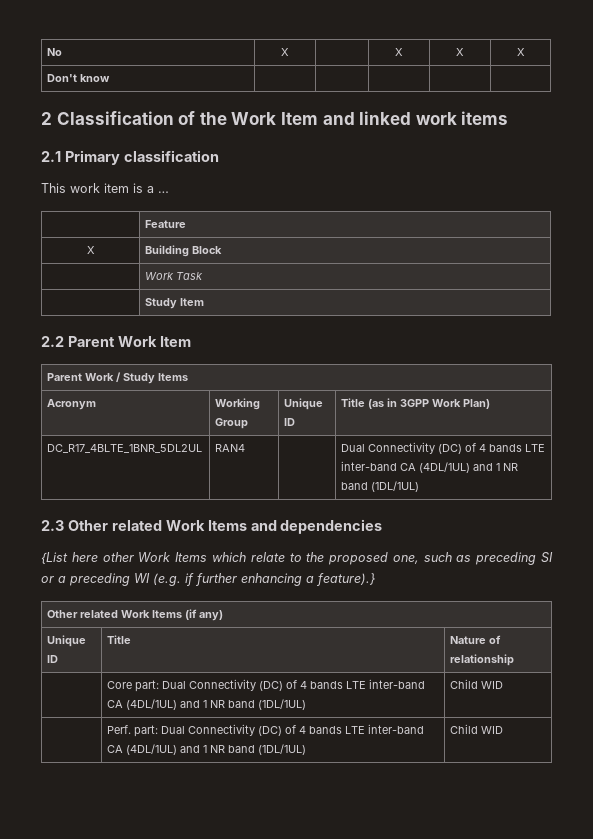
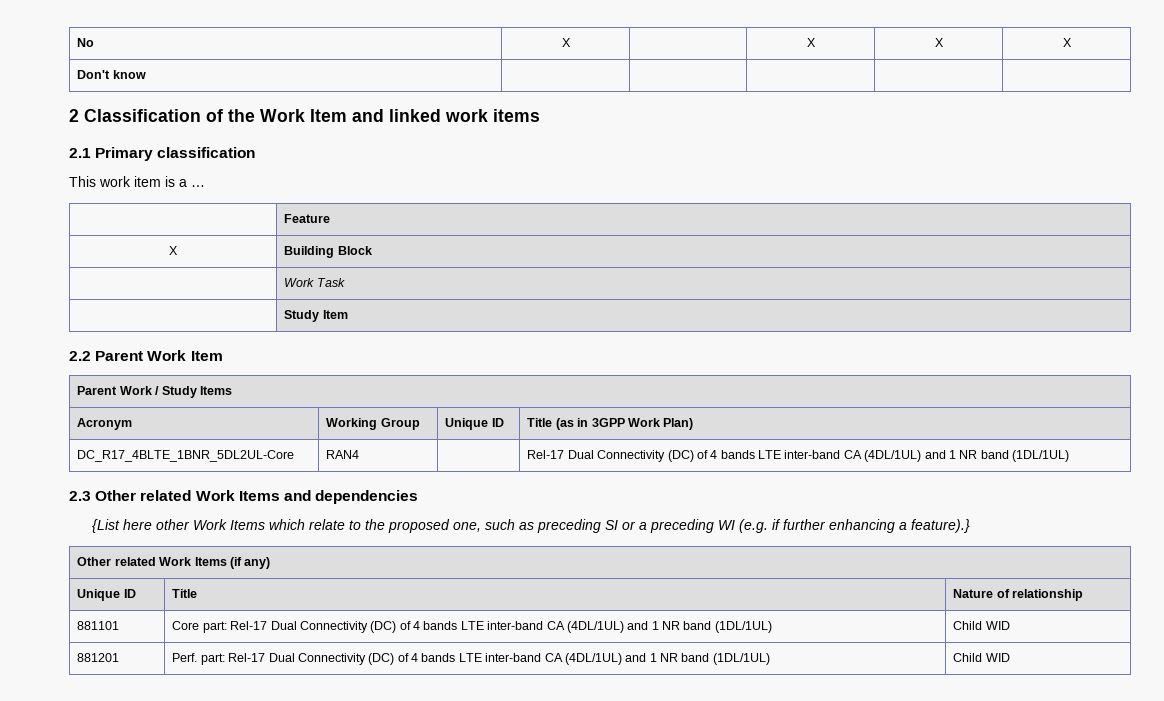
- DC_R17_4BLTE_1BNR_5DL2UL | RAN4 | | Dual Connectivity (DC) of 4 bands LTE inter-band CA (4DL/1UL) and 1 NR band (1DL/1UL)
+ DC_R17_4BLTE_1BNR_5DL2UL-Core | RAN4 | | Rel-17 Dual Connectivity (DC) of 4 bands LTE inter-band CA (4DL/1UL) and 1 NR band (1DL/1UL)
- | Core part: Dual Connectivity (DC) of 4 bands LTE inter-band CA (4DL/1UL) and 1 NR band (1DL/1UL) | Child WID
+ 881101 | Core part: Rel-17 Dual Connectivity (DC) of 4 bands LTE inter-band CA (4DL/1UL) and 1 NR band (1DL/1UL) | Child WID
- | Perf. part: Dual Connectivity (DC) of 4 bands LTE inter-band CA (4DL/1UL) and 1 NR band (1DL/1UL) | Child WID
+ 881201 | Perf. part: Rel-17 Dual Connectivity (DC) of 4 bands LTE inter-band CA (4DL/1UL) and 1 NR band (1DL/1UL) | Child WID

